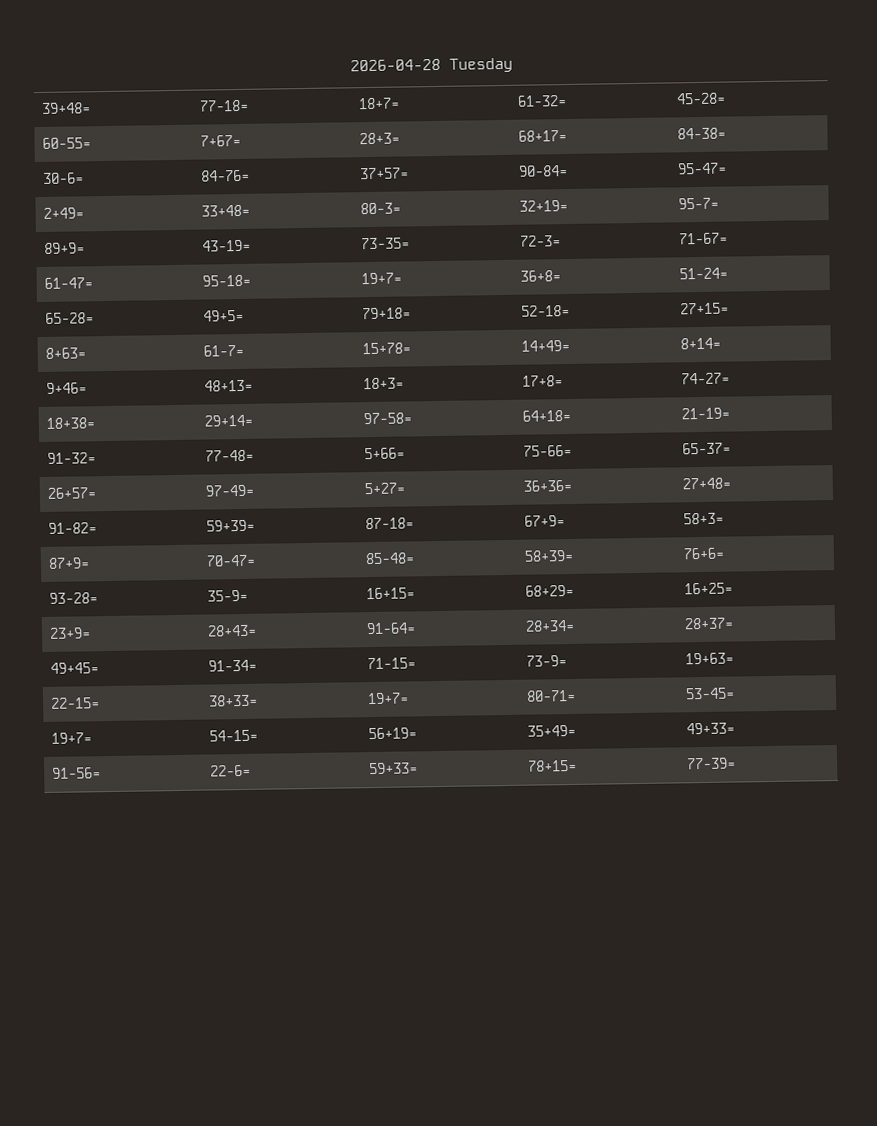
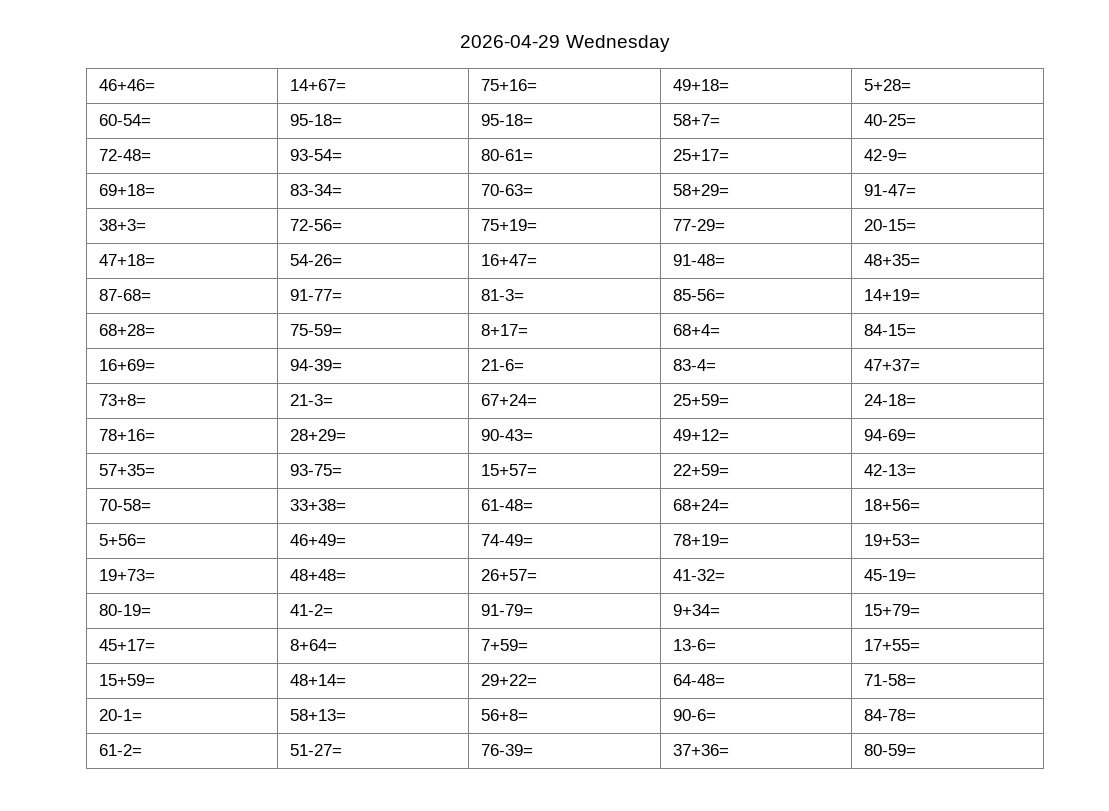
- 2026-04-28 Tuesday
- 39+48= | 77-18= | 18+7= | 61-32= | 45-28=
- 60-55= | 7+67= | 28+3= | 68+17= | 84-38=
- 30-6= | 84-76= | 37+57= | 90-84= | 95-47=
- 2+49= | 33+48= | 80-3= | 32+19= | 95-7=
- 89+9= | 43-19= | 73-35= | 72-3= | 71-67=
- 61-47= | 95-18= | 19+7= | 36+8= | 51-24=
- 65-28= | 49+5= | 79+18= | 52-18= | 27+15=
- 8+63= | 61-7= | 15+78= | 14+49= | 8+14=
- 9+46= | 48+13= | 18+3= | 17+8= | 74-27=
- 18+38= | 29+14= | 97-58= | 64+18= | 21-19=
- 91-32= | 77-48= | 5+66= | 75-66= | 65-37=
- 26+57= | 97-49= | 5+27= | 36+36= | 27+48=
- 91-82= | 59+39= | 87-18= | 67+9= | 58+3=
- 87+9= | 70-47= | 85-48= | 58+39= | 76+6=
- 93-28= | 35-9= | 16+15= | 68+29= | 16+25=
- 23+9= | 28+43= | 91-64= | 28+34= | 28+37=
- 49+45= | 91-34= | 71-15= | 73-9= | 19+63=
- 22-15= | 38+33= | 19+7= | 80-71= | 53-45=
- 19+7= | 54-15= | 56+19= | 35+49= | 49+33=
- 91-56= | 22-6= | 59+33= | 78+15= | 77-39=
+ 2026-04-29 Wednesday
+ 46+46= | 14+67= | 75+16= | 49+18= | 5+28=
+ 60-54= | 95-18= | 95-18= | 58+7= | 40-25=
+ 72-48= | 93-54= | 80-61= | 25+17= | 42-9=
+ 69+18= | 83-34= | 70-63= | 58+29= | 91-47=
+ 38+3= | 72-56= | 75+19= | 77-29= | 20-15=
+ 47+18= | 54-26= | 16+47= | 91-48= | 48+35=
+ 87-68= | 91-77= | 81-3= | 85-56= | 14+19=
+ 68+28= | 75-59= | 8+17= | 68+4= | 84-15=
+ 16+69= | 94-39= | 21-6= | 83-4= | 47+37=
+ 73+8= | 21-3= | 67+24= | 25+59= | 24-18=
+ 78+16= | 28+29= | 90-43= | 49+12= | 94-69=
+ 57+35= | 93-75= | 15+57= | 22+59= | 42-13=
+ 70-58= | 33+38= | 61-48= | 68+24= | 18+56=
+ 5+56= | 46+49= | 74-49= | 78+19= | 19+53=
+ 19+73= | 48+48= | 26+57= | 41-32= | 45-19=
+ 80-19= | 41-2= | 91-79= | 9+34= | 15+79=
+ 45+17= | 8+64= | 7+59= | 13-6= | 17+55=
+ 15+59= | 48+14= | 29+22= | 64-48= | 71-58=
+ 20-1= | 58+13= | 56+8= | 90-6= | 84-78=
+ 61-2= | 51-27= | 76-39= | 37+36= | 80-59=

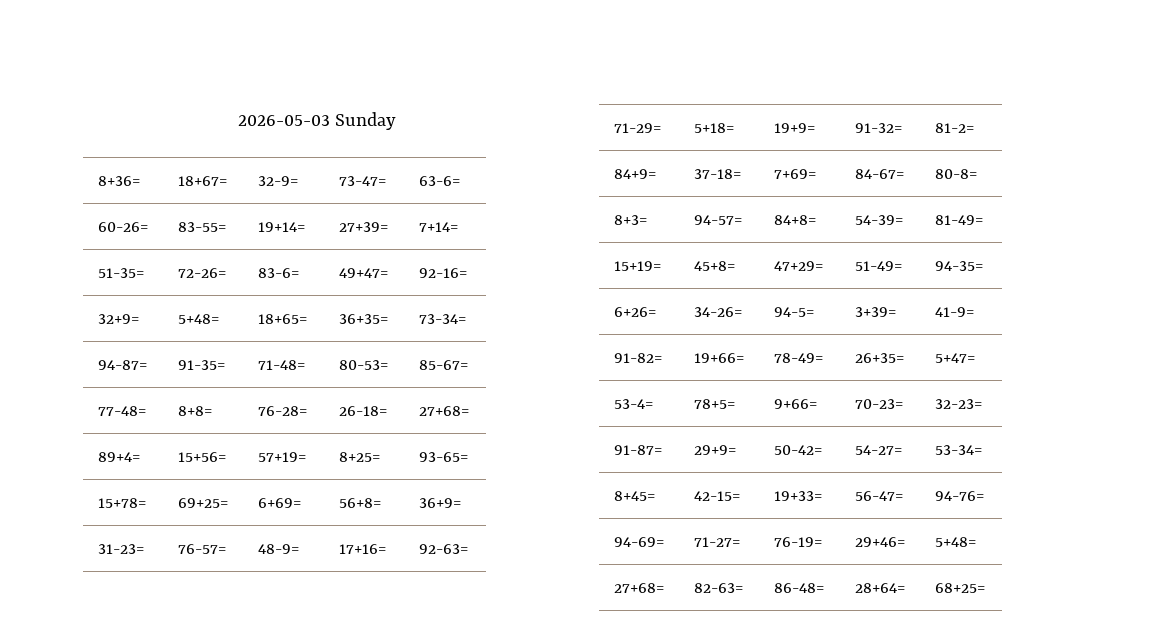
- 2026-04-29 Wednesday
- 46+46= | 14+67= | 75+16= | 49+18= | 5+28=
- 60-54= | 95-18= | 95-18= | 58+7= | 40-25=
- 72-48= | 93-54= | 80-61= | 25+17= | 42-9=
- 69+18= | 83-34= | 70-63= | 58+29= | 91-47=
- 38+3= | 72-56= | 75+19= | 77-29= | 20-15=
- 47+18= | 54-26= | 16+47= | 91-48= | 48+35=
- 87-68= | 91-77= | 81-3= | 85-56= | 14+19=
- 68+28= | 75-59= | 8+17= | 68+4= | 84-15=
- 16+69= | 94-39= | 21-6= | 83-4= | 47+37=
- 73+8= | 21-3= | 67+24= | 25+59= | 24-18=
- 78+16= | 28+29= | 90-43= | 49+12= | 94-69=
- 57+35= | 93-75= | 15+57= | 22+59= | 42-13=
- 70-58= | 33+38= | 61-48= | 68+24= | 18+56=
- 5+56= | 46+49= | 74-49= | 78+19= | 19+53=
- 19+73= | 48+48= | 26+57= | 41-32= | 45-19=
- 80-19= | 41-2= | 91-79= | 9+34= | 15+79=
- 45+17= | 8+64= | 7+59= | 13-6= | 17+55=
- 15+59= | 48+14= | 29+22= | 64-48= | 71-58=
- 20-1= | 58+13= | 56+8= | 90-6= | 84-78=
- 61-2= | 51-27= | 76-39= | 37+36= | 80-59=
+ 2026-05-03 Sunday
+ 8+36= | 18+67= | 32-9= | 73-47= | 63-6=
+ 60-26= | 83-55= | 19+14= | 27+39= | 7+14=
+ 51-35= | 72-26= | 83-6= | 49+47= | 92-16=
+ 32+9= | 5+48= | 18+65= | 36+35= | 73-34=
+ 94-87= | 91-35= | 71-48= | 80-53= | 85-67=
+ 77-48= | 8+8= | 76-28= | 26-18= | 27+68=
+ 89+4= | 15+56= | 57+19= | 8+25= | 93-65=
+ 15+78= | 69+25= | 6+69= | 56+8= | 36+9=
+ 31-23= | 76-57= | 48-9= | 17+16= | 92-63=
+ 71-29= | 5+18= | 19+9= | 91-32= | 81-2=
+ 84+9= | 37-18= | 7+69= | 84-67= | 80-8=
+ 8+3= | 94-57= | 84+8= | 54-39= | 81-49=
+ 15+19= | 45+8= | 47+29= | 51-49= | 94-35=
+ 6+26= | 34-26= | 94-5= | 3+39= | 41-9=
+ 91-82= | 19+66= | 78-49= | 26+35= | 5+47=
+ 53-4= | 78+5= | 9+66= | 70-23= | 32-23=
+ 91-87= | 29+9= | 50-42= | 54-27= | 53-34=
+ 8+45= | 42-15= | 19+33= | 56-47= | 94-76=
+ 94-69= | 71-27= | 76-19= | 29+46= | 5+48=
+ 27+68= | 82-63= | 86-48= | 28+64= | 68+25=

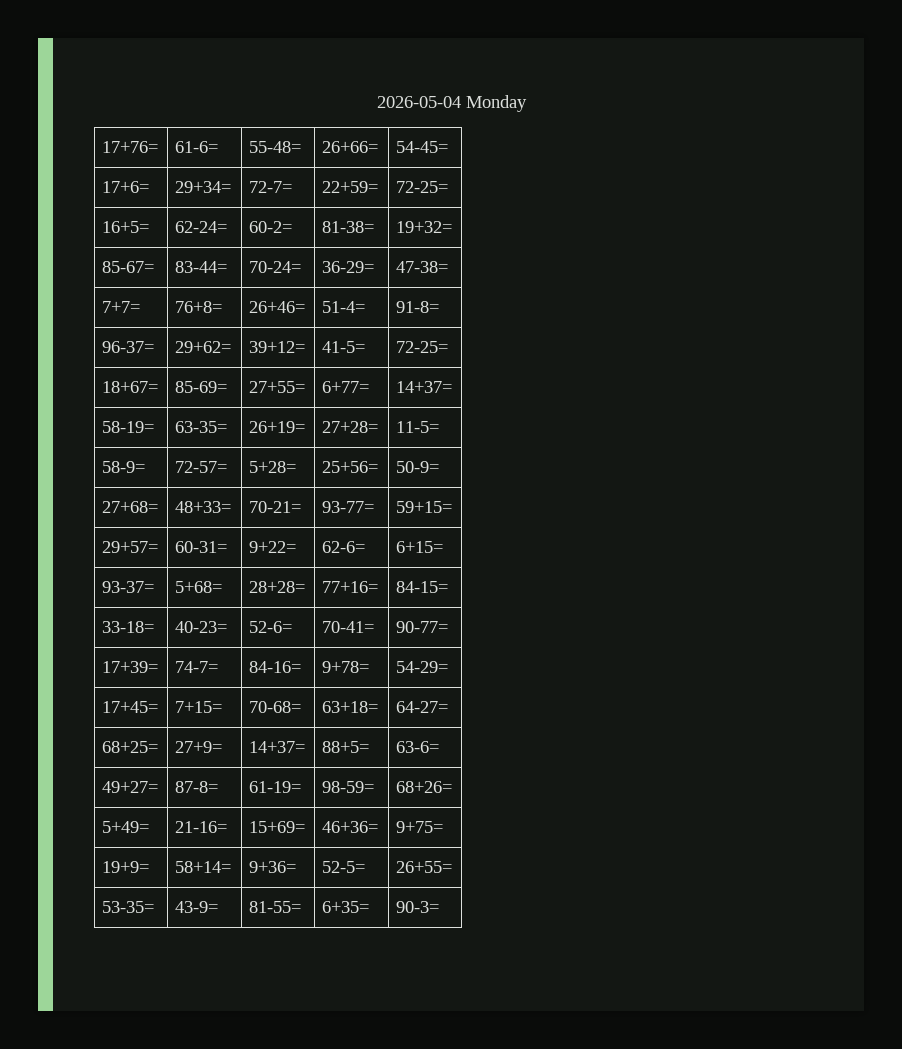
- 2026-05-03 Sunday
- 8+36= | 18+67= | 32-9= | 73-47= | 63-6=
- 60-26= | 83-55= | 19+14= | 27+39= | 7+14=
- 51-35= | 72-26= | 83-6= | 49+47= | 92-16=
- 32+9= | 5+48= | 18+65= | 36+35= | 73-34=
- 94-87= | 91-35= | 71-48= | 80-53= | 85-67=
- 77-48= | 8+8= | 76-28= | 26-18= | 27+68=
- 89+4= | 15+56= | 57+19= | 8+25= | 93-65=
- 15+78= | 69+25= | 6+69= | 56+8= | 36+9=
- 31-23= | 76-57= | 48-9= | 17+16= | 92-63=
- 71-29= | 5+18= | 19+9= | 91-32= | 81-2=
- 84+9= | 37-18= | 7+69= | 84-67= | 80-8=
- 8+3= | 94-57= | 84+8= | 54-39= | 81-49=
- 15+19= | 45+8= | 47+29= | 51-49= | 94-35=
- 6+26= | 34-26= | 94-5= | 3+39= | 41-9=
- 91-82= | 19+66= | 78-49= | 26+35= | 5+47=
- 53-4= | 78+5= | 9+66= | 70-23= | 32-23=
- 91-87= | 29+9= | 50-42= | 54-27= | 53-34=
- 8+45= | 42-15= | 19+33= | 56-47= | 94-76=
- 94-69= | 71-27= | 76-19= | 29+46= | 5+48=
- 27+68= | 82-63= | 86-48= | 28+64= | 68+25=
+ 2026-05-04 Monday
+ 17+76= | 61-6= | 55-48= | 26+66= | 54-45=
+ 17+6= | 29+34= | 72-7= | 22+59= | 72-25=
+ 16+5= | 62-24= | 60-2= | 81-38= | 19+32=
+ 85-67= | 83-44= | 70-24= | 36-29= | 47-38=
+ 7+7= | 76+8= | 26+46= | 51-4= | 91-8=
+ 96-37= | 29+62= | 39+12= | 41-5= | 72-25=
+ 18+67= | 85-69= | 27+55= | 6+77= | 14+37=
+ 58-19= | 63-35= | 26+19= | 27+28= | 11-5=
+ 58-9= | 72-57= | 5+28= | 25+56= | 50-9=
+ 27+68= | 48+33= | 70-21= | 93-77= | 59+15=
+ 29+57= | 60-31= | 9+22= | 62-6= | 6+15=
+ 93-37= | 5+68= | 28+28= | 77+16= | 84-15=
+ 33-18= | 40-23= | 52-6= | 70-41= | 90-77=
+ 17+39= | 74-7= | 84-16= | 9+78= | 54-29=
+ 17+45= | 7+15= | 70-68= | 63+18= | 64-27=
+ 68+25= | 27+9= | 14+37= | 88+5= | 63-6=
+ 49+27= | 87-8= | 61-19= | 98-59= | 68+26=
+ 5+49= | 21-16= | 15+69= | 46+36= | 9+75=
+ 19+9= | 58+14= | 9+36= | 52-5= | 26+55=
+ 53-35= | 43-9= | 81-55= | 6+35= | 90-3=

